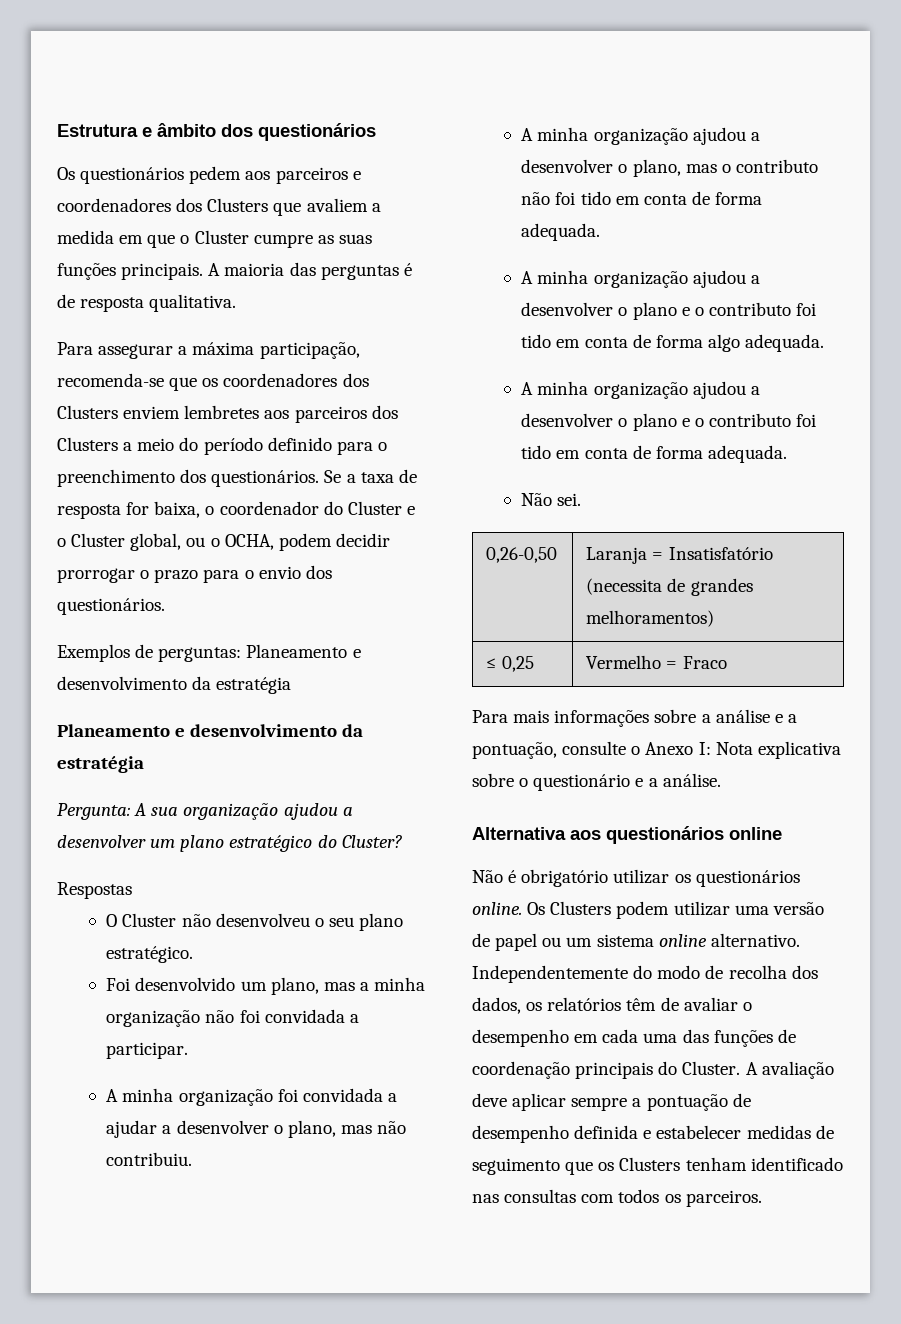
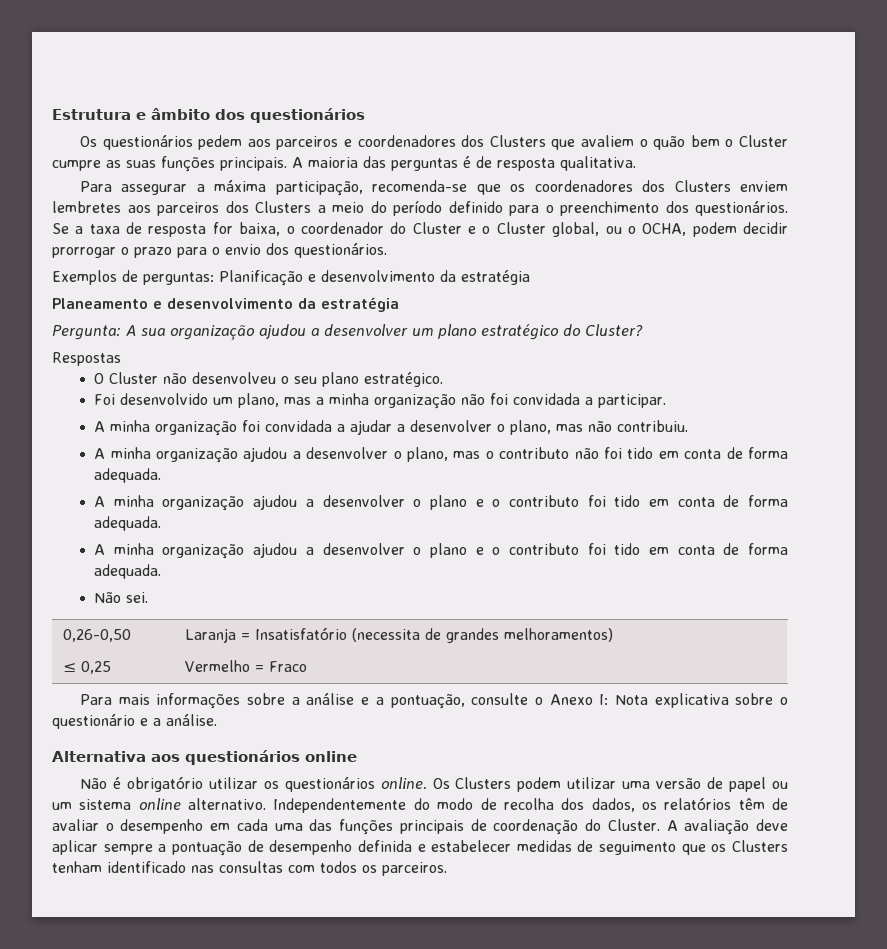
- Os questionários pedem aos parceiros e coordenadores dos Clusters que avaliem a medida em que o Cluster cumpre as suas funções principais.
+ Os questionários pedem aos parceiros e coordenadores dos Clusters que avaliem o quão bem o Cluster cumpre as suas funções principais.
- Exemplos de perguntas: Planeamento e desenvolvimento da estratégia
+ Exemplos de perguntas: Planificação e desenvolvimento da estratégia
  A minha organização ajudou a desenvolver o plano, mas o contributo não foi tido em conta de forma adequada.
- A minha organização ajudou a desenvolver o plano e o contributo foi tido em conta de forma algo adequada.
+ A minha organização ajudou a desenvolver o plano e o contributo foi tido em conta de forma adequada.
- Independentemente do modo de recolha dos dados, os relatórios têm de avaliar o desempenho em cada uma das funções de coordenação principais do Cluster.
+ Independentemente do modo de recolha dos dados, os relatórios têm de avaliar o desempenho em cada uma das funções principais de coordenação do Cluster.

